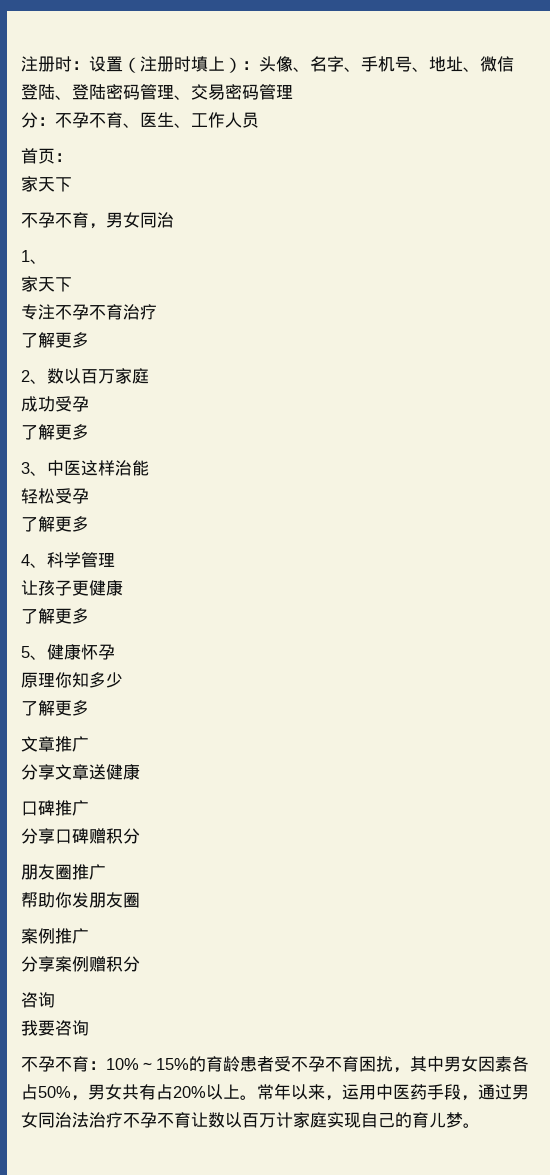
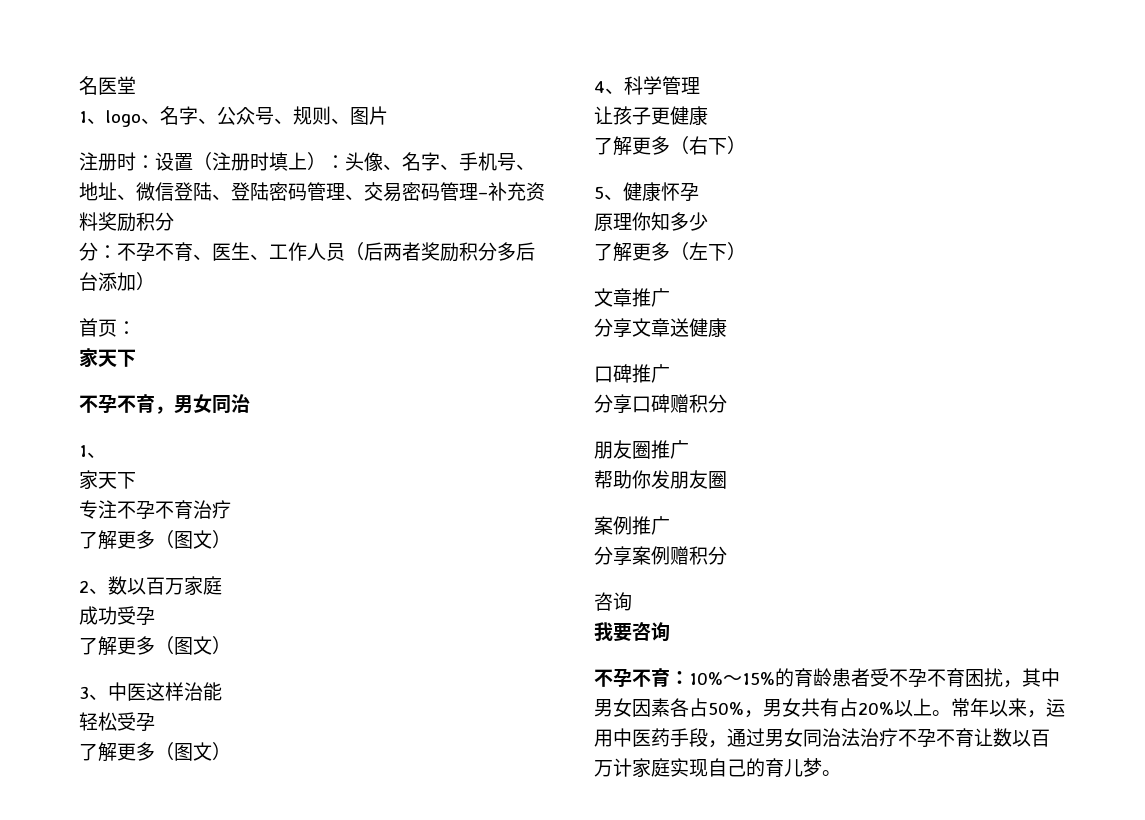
+ 名医堂
+ 1、logo、名字、公众号、规则、图片
- 注册时：设置（注册时填上）：头像、名字、手机号、地址、微信登陆、登陆密码管理、交易密码管理
+ 注册时：设置（注册时填上）：头像、名字、手机号、地址、微信登陆、登陆密码管理、交易密码管理–补充资料奖励积分
- 分：不孕不育、医生、工作人员
+ 分：不孕不育、医生、工作人员（后两者奖励积分多后台添加）
  专注不孕不育治疗
- 了解更多
+ 了解更多（图文）
  成功受孕
- 了解更多
+ 了解更多（图文）
  轻松受孕
- 了解更多
+ 了解更多（图文）
  让孩子更健康
- 了解更多
+ 了解更多（右下）
  原理你知多少
- 了解更多
+ 了解更多（左下）

